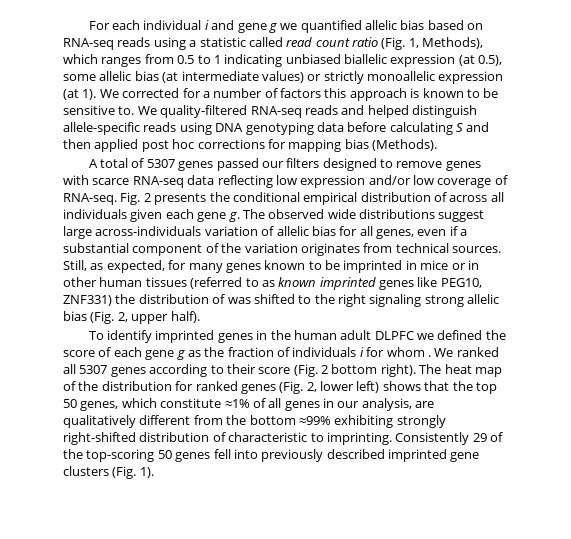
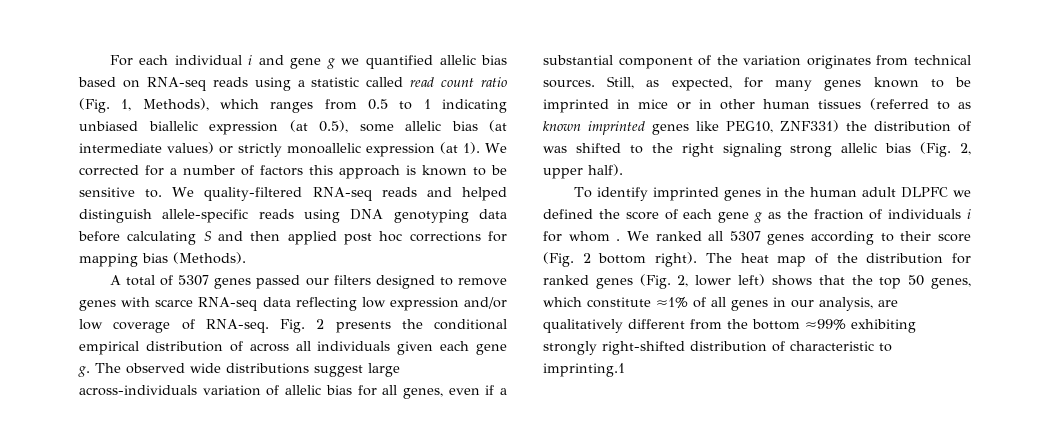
- The heat map of the distribution for ranked genes (Fig. 2, lower left) shows that the top 50 genes, which constitute ≈1% of all genes in our analysis, are qualitatively different from the bottom ≈99% exhibiting strongly right-shifted distribution of characteristic to imprinting. Consistently 29 of the top-scoring 50 genes fell into previously described imprinted gene clusters (Fig. 1).
+ The heat map of the distribution for ranked genes (Fig. 2, lower left) shows that the top 50 genes, which constitute ≈1% of all genes in our analysis, are qualitatively different from the bottom ≈99% exhibiting strongly right-shifted distribution of characteristic to imprinting.1

